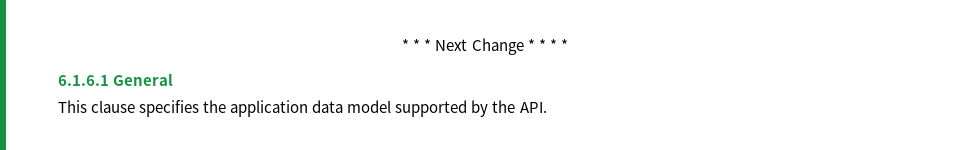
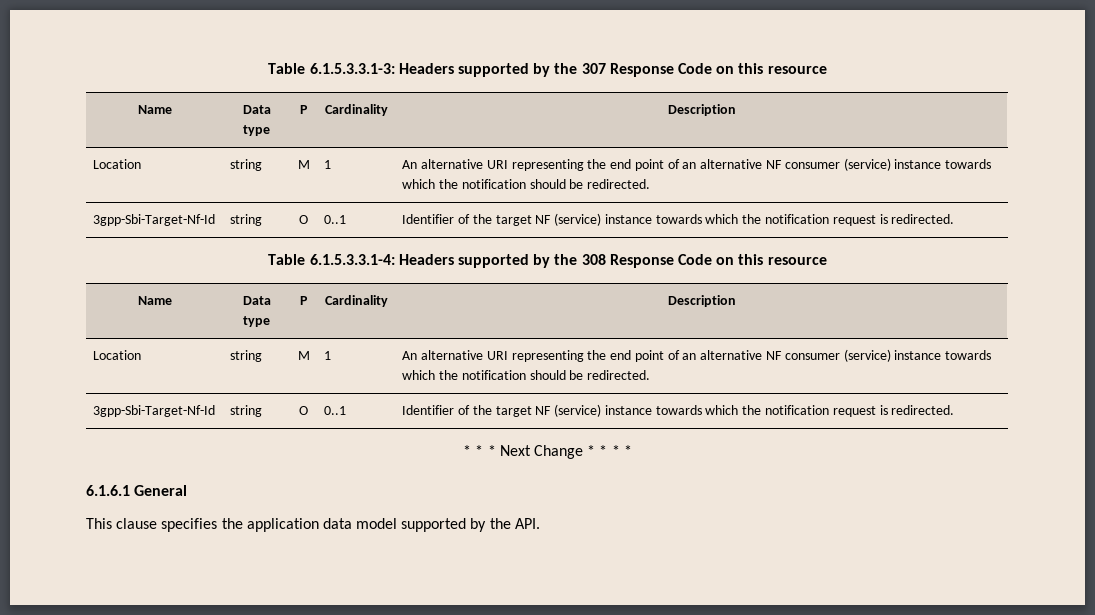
+ Table 6.1.5.3.3.1-3: Headers supported by the 307 Response Code on this resource
+ Name | Data type | P | Cardinality | Description
+ Location | string | M | 1 | An alternative URI representing the end point of an alternative NF consumer (service) instance towards which the notification should be redirected.
+ 3gpp-Sbi-Target-Nf-Id | string | O | 0..1 | Identifier of the target NF (service) instance towards which the notification request is redirected.
+ Table 6.1.5.3.3.1-4: Headers supported by the 308 Response Code on this resource
+ Name | Data type | P | Cardinality | Description
+ Location | string | M | 1 | An alternative URI representing the end point of an alternative NF consumer (service) instance towards which the notification should be redirected.
+ 3gpp-Sbi-Target-Nf-Id | string | O | 0..1 | Identifier of the target NF (service) instance towards which the notification request is redirected.

